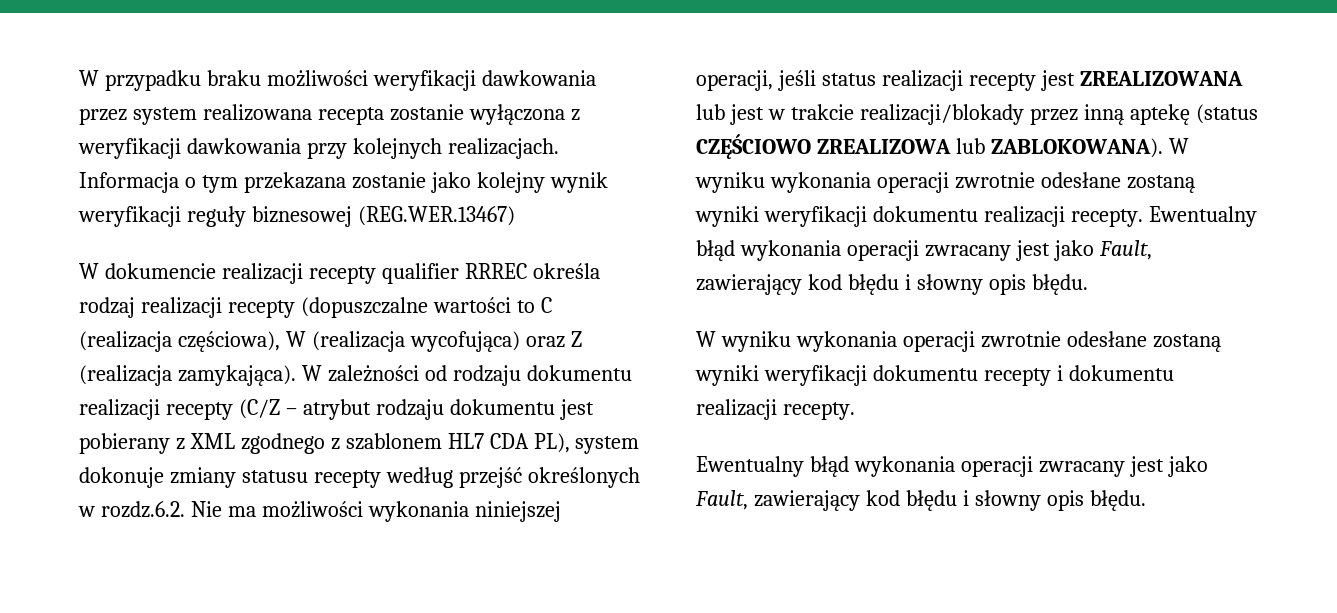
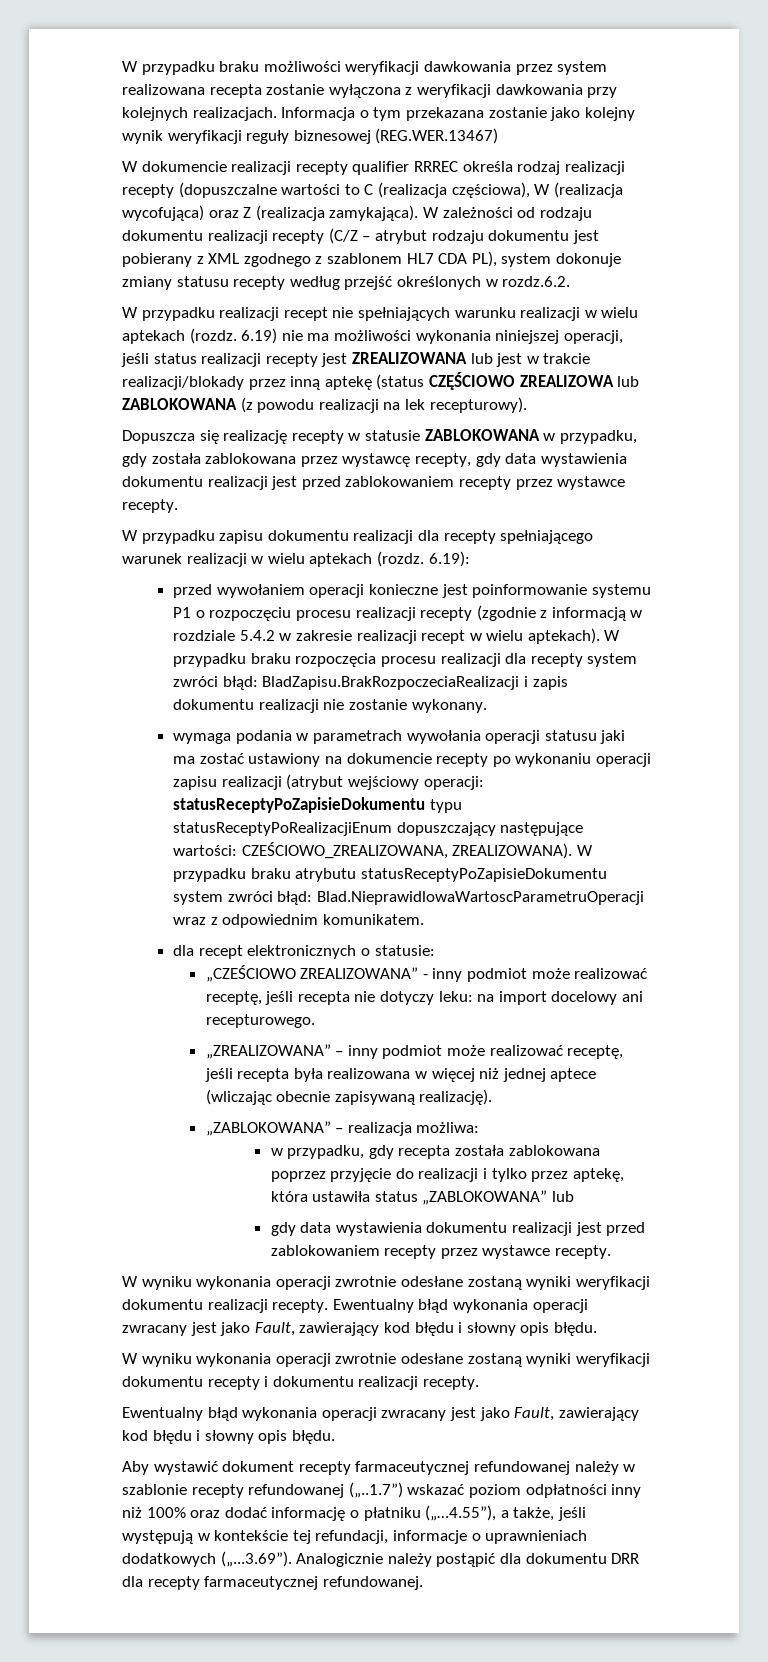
- W zależności od rodzaju dokumentu realizacji recepty (C/Z – atrybut rodzaju dokumentu jest pobierany z XML zgodnego z szablonem HL7 CDA PL), system dokonuje zmiany statusu recepty według przejść określonych w rozdz.6.2. Nie ma możliwości wykonania niniejszej operacji, jeśli status realizacji recepty jest ZREALIZOWANA lub jest w trakcie realizacji/blokady przez inną aptekę (status CZĘŚCIOWO ZREALIZOWA lub ZABLOKOWANA). W wyniku wykonania operacji zwrotnie odesłane zostaną wyniki weryfikacji dokumentu realizacji recepty.
+ W zależności od rodzaju dokumentu realizacji recepty (C/Z – atrybut rodzaju dokumentu jest pobierany z XML zgodnego z szablonem HL7 CDA PL), system dokonuje zmiany statusu recepty według przejść określonych w rozdz.6.2.
+ W przypadku realizacji recept nie spełniających warunku realizacji w wielu aptekach (rozdz. 6.19) nie ma możliwości wykonania niniejszej operacji, jeśli status realizacji recepty jest ZREALIZOWANA lub jest w trakcie realizacji/blokady przez inną aptekę (status CZĘŚCIOWO ZREALIZOWA lub ZABLOKOWANA (z powodu realizacji na lek recepturowy).
+ Dopuszcza się realizację recepty w statusie ZABLOKOWANA w przypadku, gdy została zablokowana przez wystawcę recepty, gdy data wystawienia dokumentu realizacji jest przed zablokowaniem recepty przez wystawce recepty.
+ W przypadku zapisu dokumentu realizacji dla recepty spełniającego warunek realizacji w wielu aptekach (rozdz. 6.19):
+ przed wywołaniem operacji konieczne jest poinformowanie systemu P1 o rozpoczęciu procesu realizacji recepty (zgodnie z informacją w rozdziale 5.4.2 w zakresie realizacji recept w wielu aptekach). W przypadku braku rozpoczęcia procesu realizacji dla recepty system zwróci błąd: BladZapisu.BrakRozpoczeciaRealizacji i zapis dokumentu realizacji nie zostanie wykonany.
+ wymaga podania w parametrach wywołania operacji statusu jaki ma zostać ustawiony na dokumencie recepty po wykonaniu operacji zapisu realizacji (atrybut wejściowy operacji: statusReceptyPoZapisieDokumentu typu statusReceptyPoRealizacjiEnum dopuszczający następujące wartości: CZEŚCIOWO_ZREALIZOWANA, ZREALIZOWANA). W przypadku braku atrybutu statusReceptyPoZapisieDokumentu system zwróci błąd: Blad.NieprawidlowaWartoscParametruOperacji wraz z odpowiednim komunikatem.
+ dla recept elektronicznych o statusie:
+ „CZEŚCIOWO ZREALIZOWANA” - inny podmiot może realizować receptę, jeśli recepta nie dotyczy leku: na import docelowy ani recepturowego.
+ „ZREALIZOWANA” – inny podmiot może realizować receptę, jeśli recepta była realizowana w więcej niż jednej aptece (wliczając obecnie zapisywaną realizację).
+ „ZABLOKOWANA” – realizacja możliwa:
+ w przypadku, gdy recepta została zablokowana poprzez przyjęcie do realizacji i tylko przez aptekę, która ustawiła status „ZABLOKOWANA” lub
+ gdy data wystawienia dokumentu realizacji jest przed zablokowaniem recepty przez wystawce recepty.
+ W wyniku wykonania operacji zwrotnie odesłane zostaną wyniki weryfikacji dokumentu realizacji recepty.
+ Aby wystawić dokument recepty farmaceutycznej refundowanej należy w szablonie recepty refundowanej („..1.7”) wskazać poziom odpłatności inny niż 100% oraz dodać informację o płatniku („…4.55”), a także, jeśli występują w kontekście tej refundacji, informacje o uprawnieniach dodatkowych („...3.69”). Analogicznie należy postąpić dla dokumentu DRR dla recepty farmaceutycznej refundowanej.

